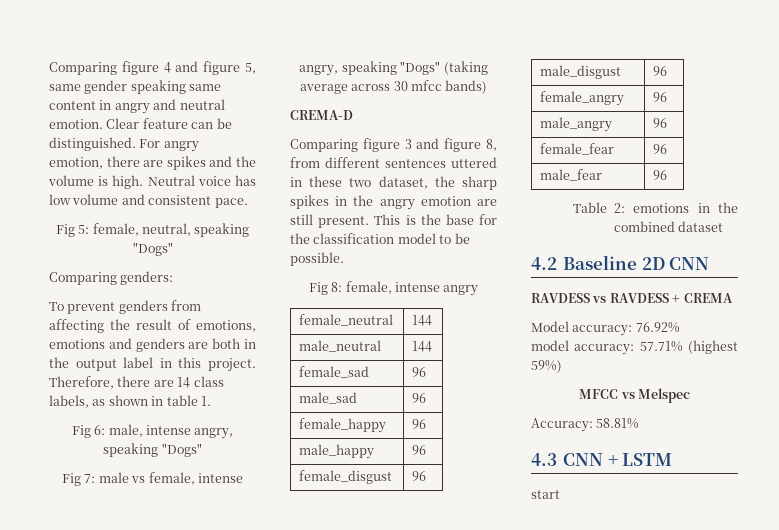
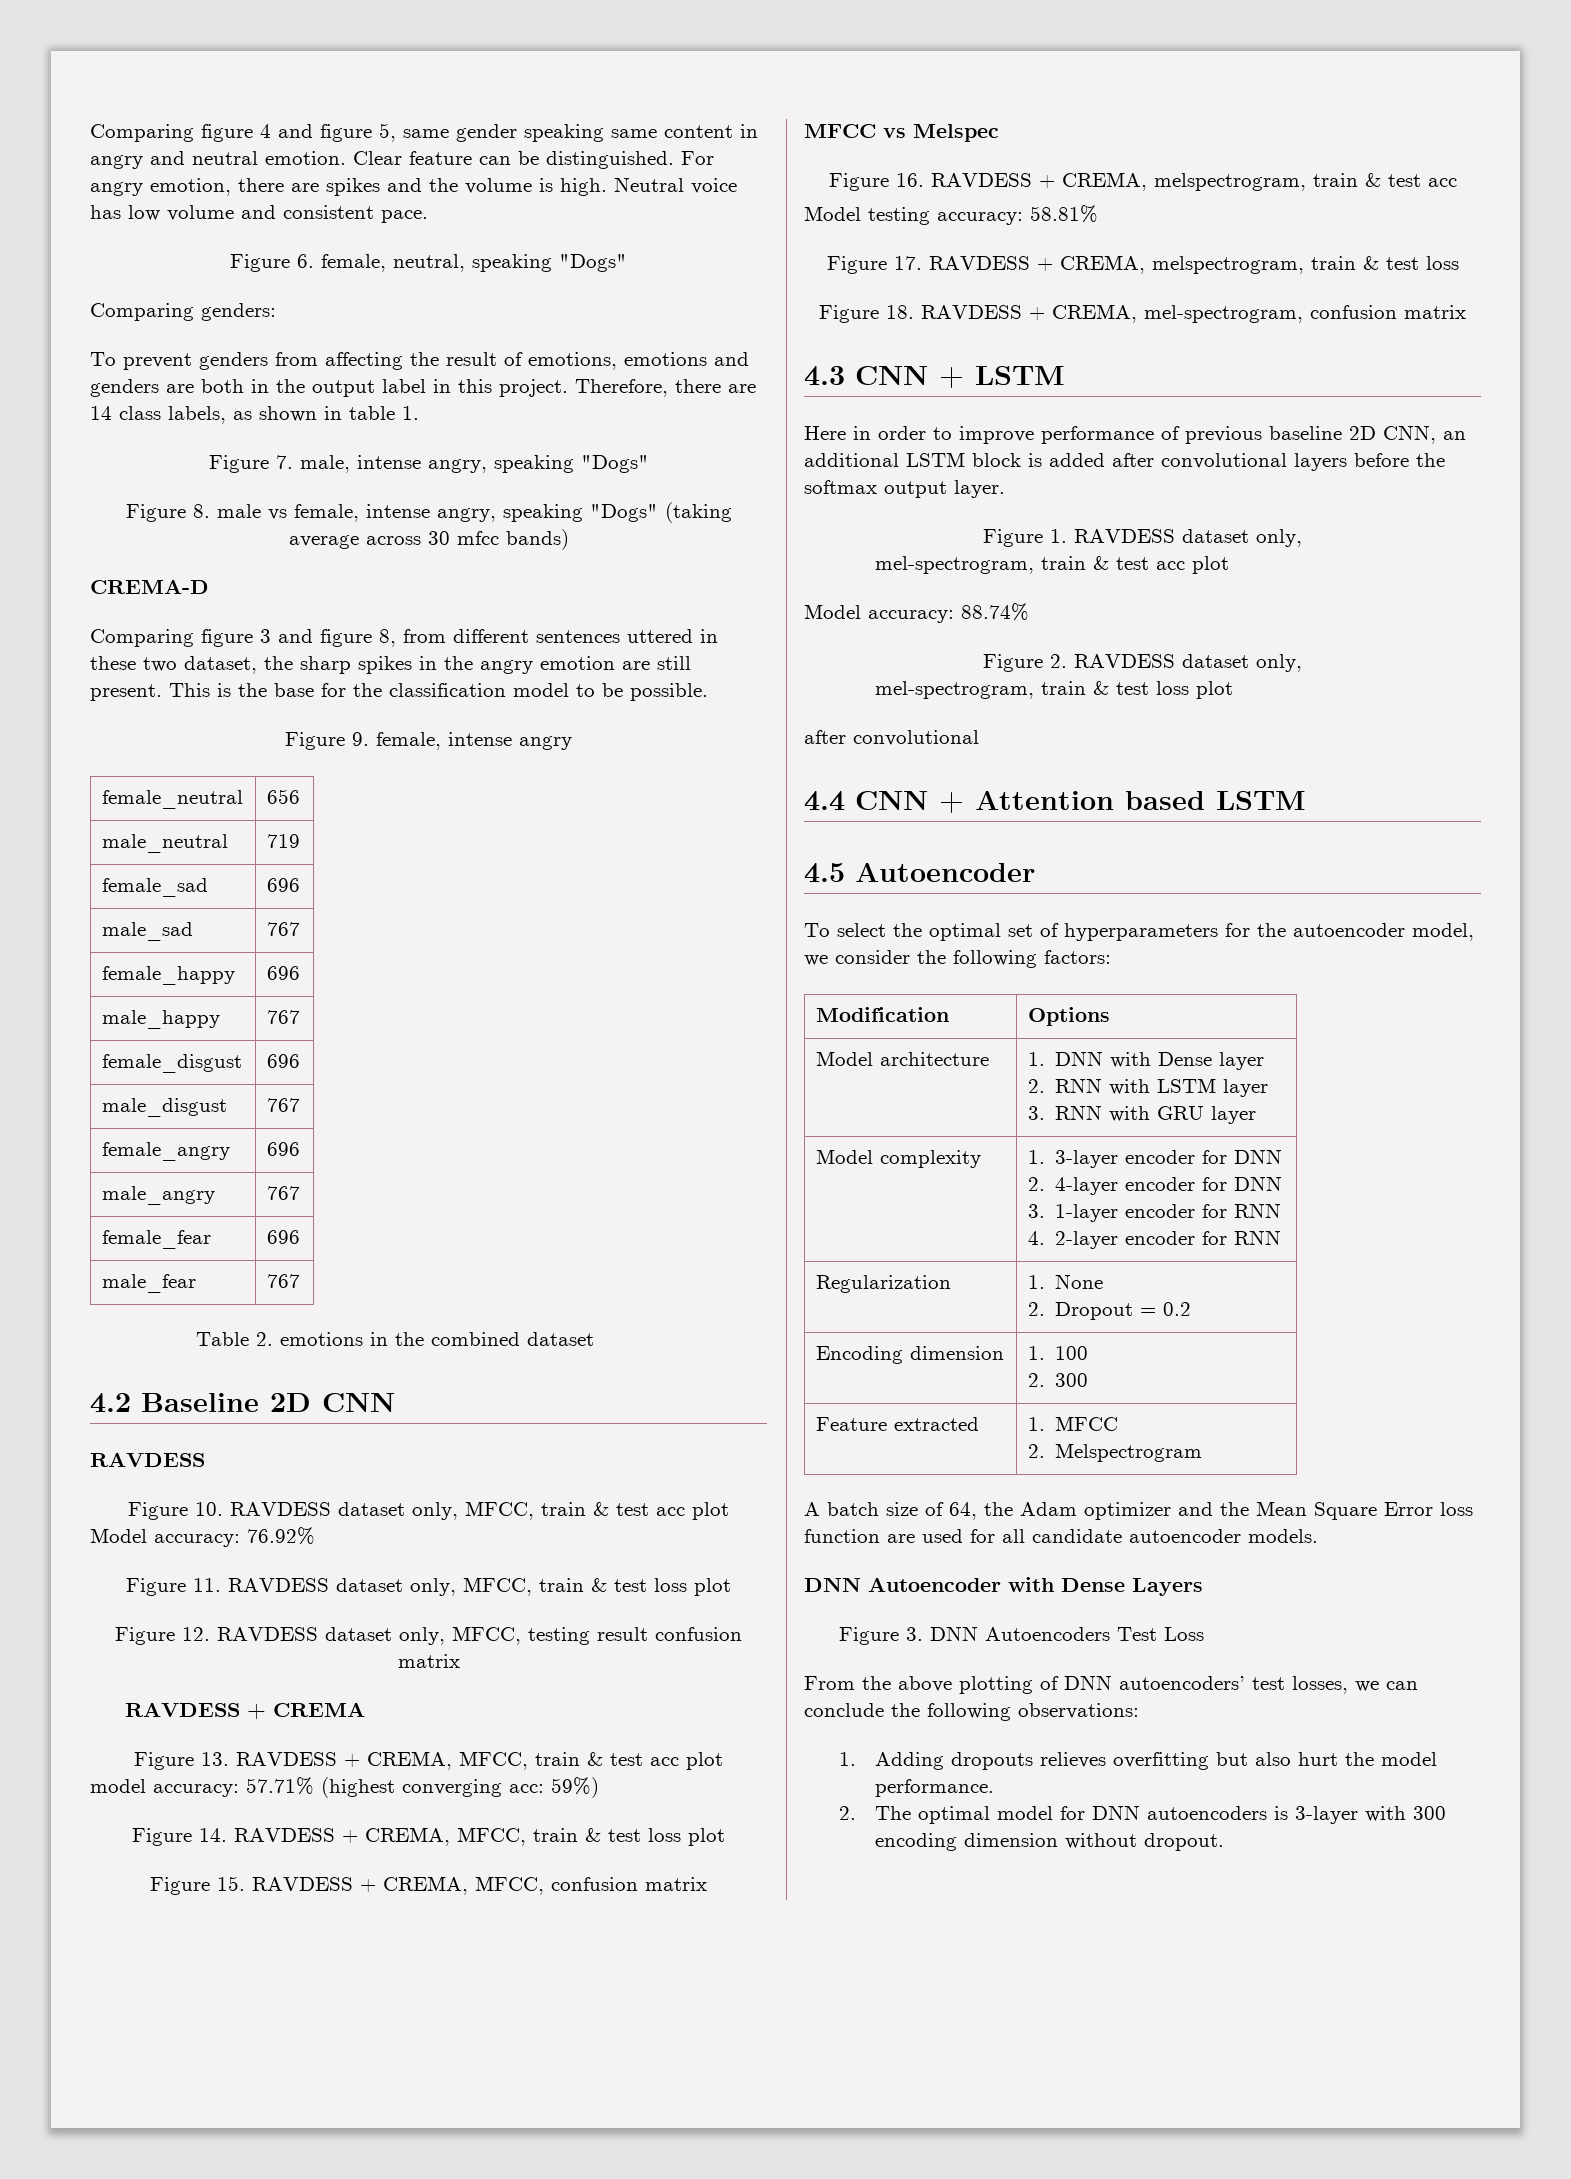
- Fig 5: female, neutral, speaking "Dogs"
+ Figure 6. female, neutral, speaking "Dogs"
- Fig 6: male, intense angry, speaking "Dogs"
+ Figure 7. male, intense angry, speaking "Dogs"
- Fig 7: male vs female, intense angry, speaking "Dogs" (taking average across 30 mfcc bands)
+ Figure 8. male vs female, intense angry, speaking "Dogs" (taking average across 30 mfcc bands)
- Fig 8: female, intense angry
+ Figure 9. female, intense angry
- female_neutral | 144
+ female_neutral | 656
- male_neutral | 144
+ male_neutral | 719
- female_sad | 96
+ female_sad | 696
- male_sad | 96
+ male_sad | 767
- female_happy | 96
+ female_happy | 696
- male_happy | 96
+ male_happy | 767
- female_disgust | 96
+ female_disgust | 696
- male_disgust | 96
+ male_disgust | 767
- female_angry | 96
+ female_angry | 696
- male_angry | 96
+ male_angry | 767
- female_fear | 96
+ female_fear | 696
- male_fear | 96
+ male_fear | 767
- Table 2: emotions in the combined dataset
+ Table 2. emotions in the combined dataset
  4.2 Baseline 2D CNN
- RAVDESS vs RAVDESS + CREMA
+ RAVDESS
+ Figure 10. RAVDESS dataset only, MFCC, train & test acc plot
  Model accuracy: 76.92%
+ Figure 11. RAVDESS dataset only, MFCC, train & test loss plot
+ Figure 12. RAVDESS dataset only, MFCC, testing result confusion matrix
+ RAVDESS + CREMA
+ Figure 13. RAVDESS + CREMA, MFCC, train & test acc plot
- model accuracy: 57.71% (highest 59%)
+ model accuracy: 57.71% (highest converging acc: 59%)
+ Figure 14. RAVDESS + CREMA, MFCC, train & test loss plot
+ Figure 15. RAVDESS + CREMA, MFCC, confusion matrix
  MFCC vs Melspec
- Accuracy: 58.81%
+ Figure 16. RAVDESS + CREMA, melspectrogram, train & test acc
+ Model testing accuracy: 58.81%
+ Figure 17. RAVDESS + CREMA, melspectrogram, train & test loss
+ Figure 18. RAVDESS + CREMA, mel-spectrogram, confusion matrix
  4.3 CNN + LSTM
- start
+ Here in order to improve performance of previous baseline 2D CNN, an additional LSTM block is added after convolutional layers before the softmax output layer.
+ Figure 1. RAVDESS dataset only,
+ mel-spectrogram, train & test acc plot
+ Model accuracy: 88.74%
+ Figure 2. RAVDESS dataset only,
+ mel-spectrogram, train & test loss plot
+ after convolutional
+ 4.4 CNN + Attention based LSTM
+ 4.5 Autoencoder
+ To select the optimal set of hyperparameters for the autoencoder model, we consider the following factors:
+ Modification | Options
+ Model architecture | 1. DNN with Dense layer
+ 2. RNN with LSTM layer
+ 3. RNN with GRU layer
+ Model complexity | 1. 3-layer encoder for DNN
+ 2. 4-layer encoder for DNN
+ 3. 1-layer encoder for RNN
+ 4. 2-layer encoder for RNN
+ Regularization | 1. None
+ 2. Dropout = 0.2
+ Encoding dimension | 1. 100
+ 2. 300
+ Feature extracted | 1. MFCC
+ 2. Melspectrogram
+ A batch size of 64, the Adam optimizer and the Mean Square Error loss function are used for all candidate autoencoder models.
+ DNN Autoencoder with Dense Layers
+ Figure 3. DNN Autoencoders Test Loss
+ From the above plotting of DNN autoencoders’ test losses, we can conclude the following observations:
+ 1. Adding dropouts relieves overfitting but also hurt the model performance.
+ 2. The optimal model for DNN autoencoders is 3-layer with 300 encoding dimension without dropout.

